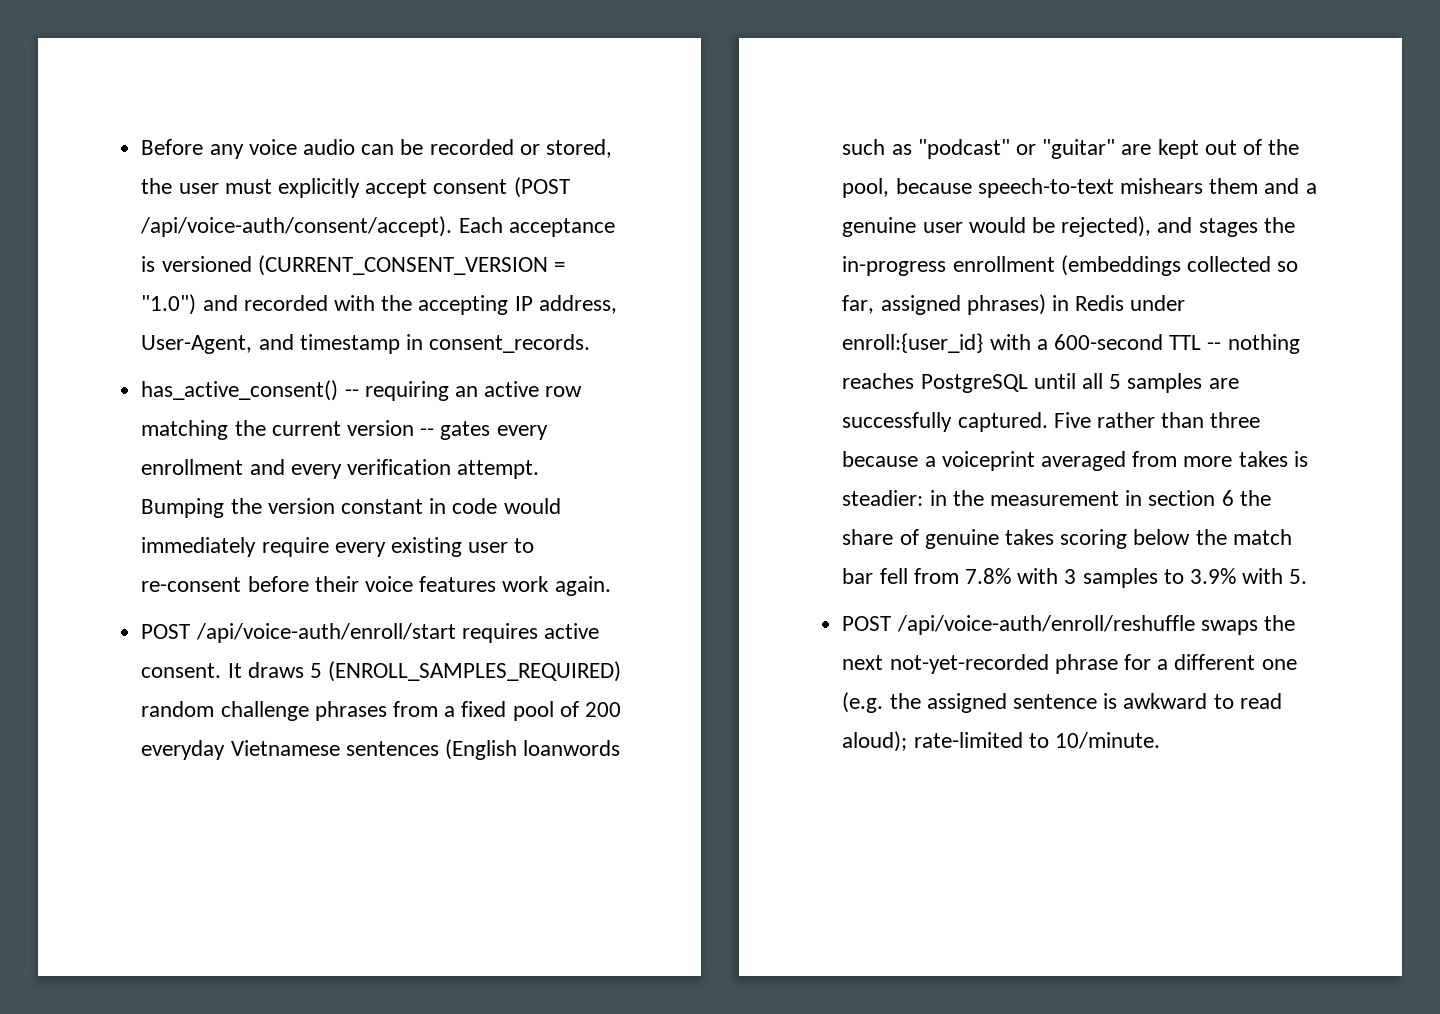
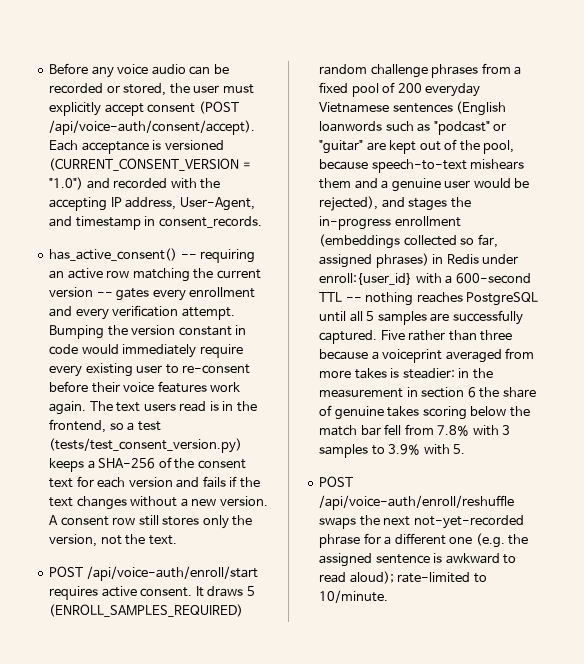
+ The text users read is in the frontend, so a test (tests/test_consent_version.py) keeps a SHA-256 of the consent text for each version and fails if the text changes without a new version. A consent row still stores only the version, not the text.

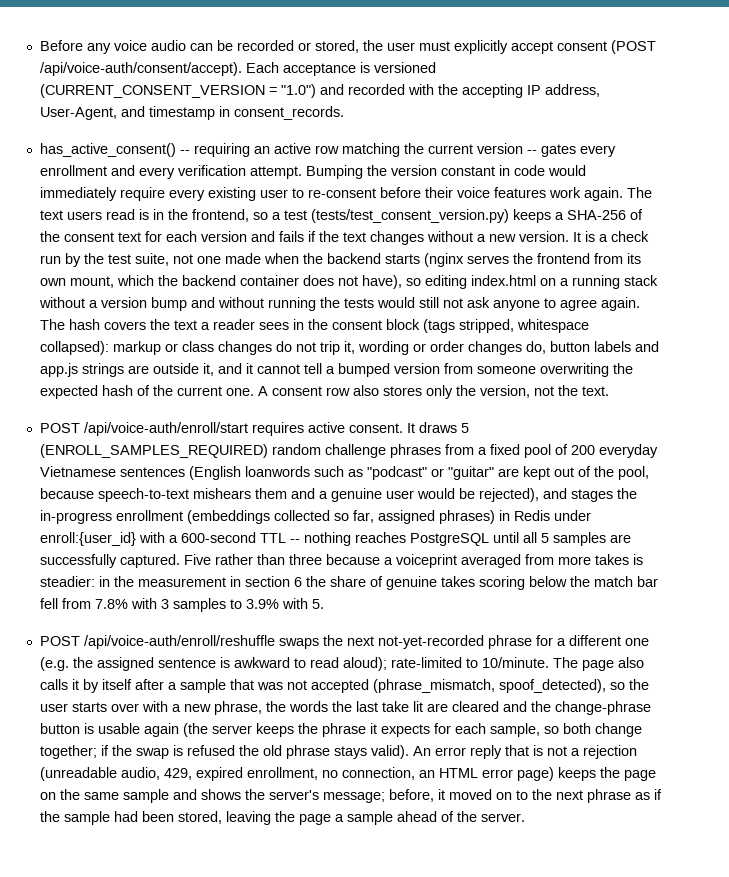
+ It is a check run by the test suite, not one made when the backend starts (nginx serves the frontend from its own mount, which the backend container does not have), so editing index.html on a running stack without a version bump and without running the tests would still not ask anyone to agree again. The hash covers the text a reader sees in the consent block (tags stripped, whitespace collapsed): markup or class changes do not trip it, wording or order changes do, button labels and app.js strings are outside it, and it cannot tell a bumped version from someone overwriting the expected hash of the current one.
- A consent row still stores only the version, not the text.
+ A consent row also stores only the version, not the text.
+ The page also calls it by itself after a sample that was not accepted (phrase_mismatch, spoof_detected), so the user starts over with a new phrase, the words the last take lit are cleared and the change-phrase button is usable again (the server keeps the phrase it expects for each sample, so both change together; if the swap is refused the old phrase stays valid). An error reply that is not a rejection (unreadable audio, 429, expired enrollment, no connection, an HTML error page) keeps the page on the same sample and shows the server's message; before, it moved on to the next phrase as if the sample had been stored, leaving the page a sample ahead of the server.

